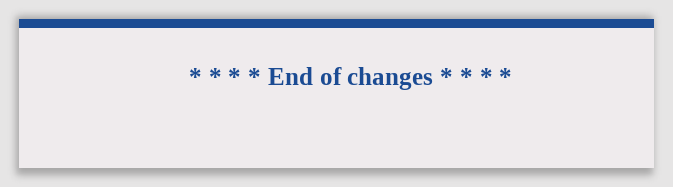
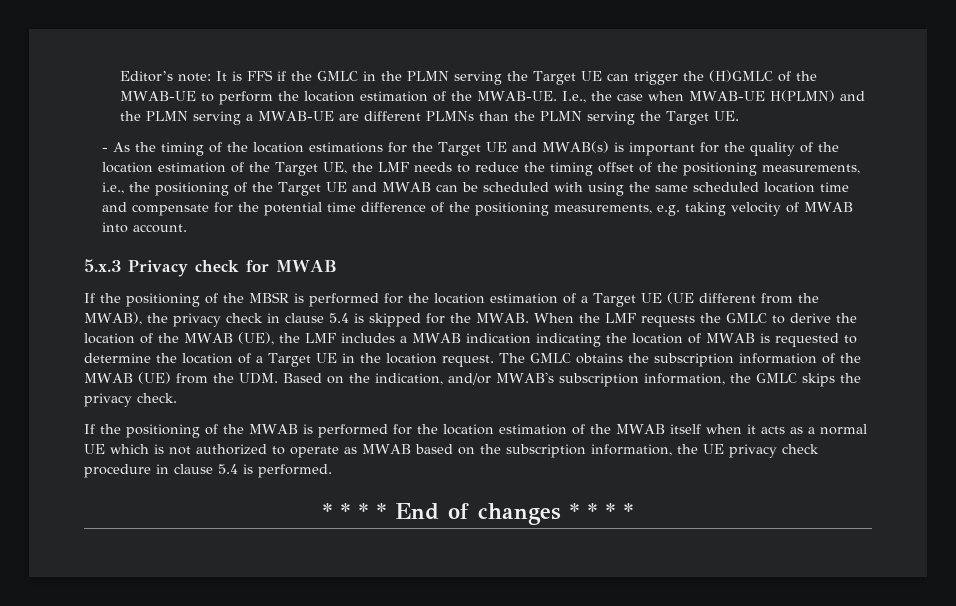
+ Editor’s note: It is FFS if the GMLC in the PLMN serving the Target UE can trigger the (H)GMLC of the MWAB-UE to perform the location estimation of the MWAB-UE. I.e., the case when MWAB-UE H(PLMN) and the PLMN serving a MWAB-UE are different PLMNs than the PLMN serving the Target UE.
+ - As the timing of the location estimations for the Target UE and MWAB(s) is important for the quality of the location estimation of the Target UE, the LMF needs to reduce the timing offset of the positioning measurements, i.e., the positioning of the Target UE and MWAB can be scheduled with using the same scheduled location time and compensate for the potential time difference of the positioning measurements, e.g. taking velocity of MWAB into account.
+ 5.x.3 Privacy check for MWAB
+ If the positioning of the MBSR is performed for the location estimation of a Target UE (UE different from the MWAB), the privacy check in clause 5.4 is skipped for the MWAB. When the LMF requests the GMLC to derive the location of the MWAB (UE), the LMF includes a MWAB indication indicating the location of MWAB is requested to determine the location of a Target UE in the location request. The GMLC obtains the subscription information of the MWAB (UE) from the UDM. Based on the indication, and/or MWAB's subscription information, the GMLC skips the privacy check.
+ If the positioning of the MWAB is performed for the location estimation of the MWAB itself when it acts as a normal UE which is not authorized to operate as MWAB based on the subscription information, the UE privacy check procedure in clause 5.4 is performed.

